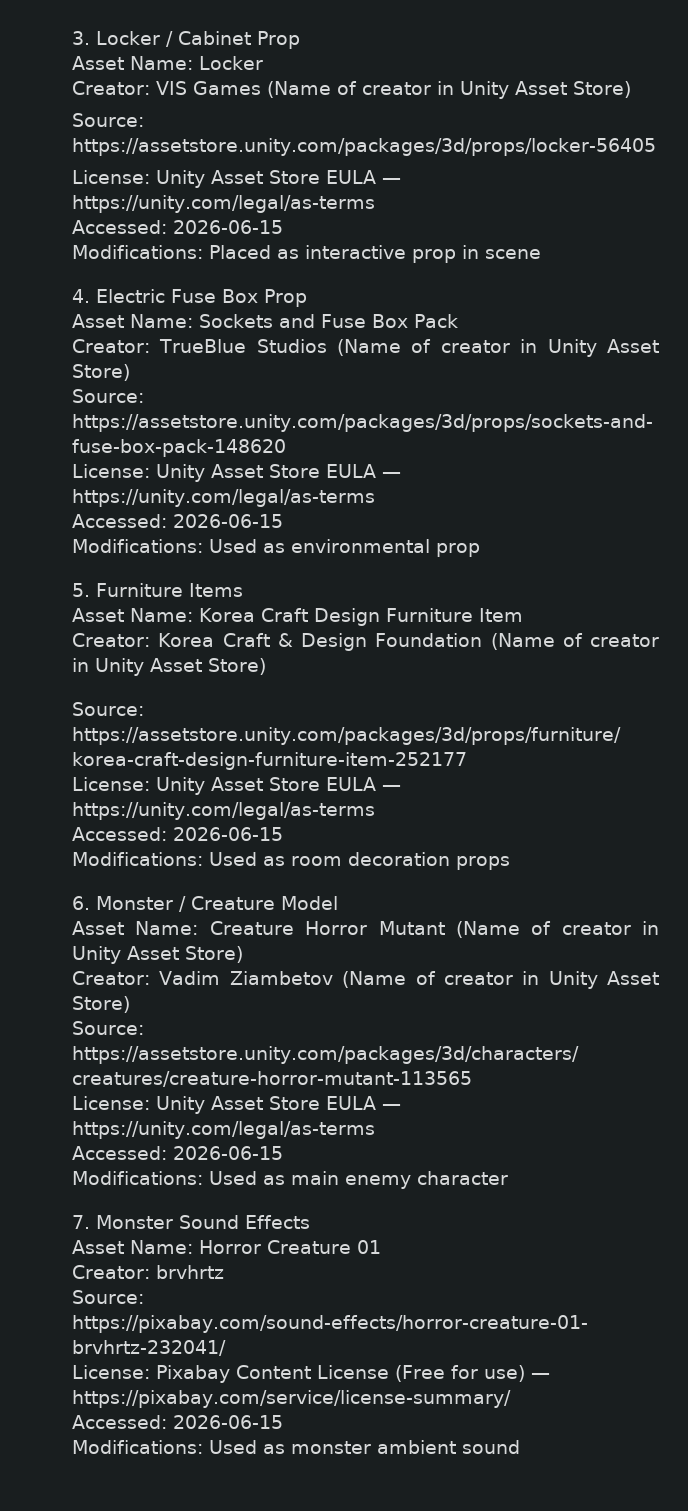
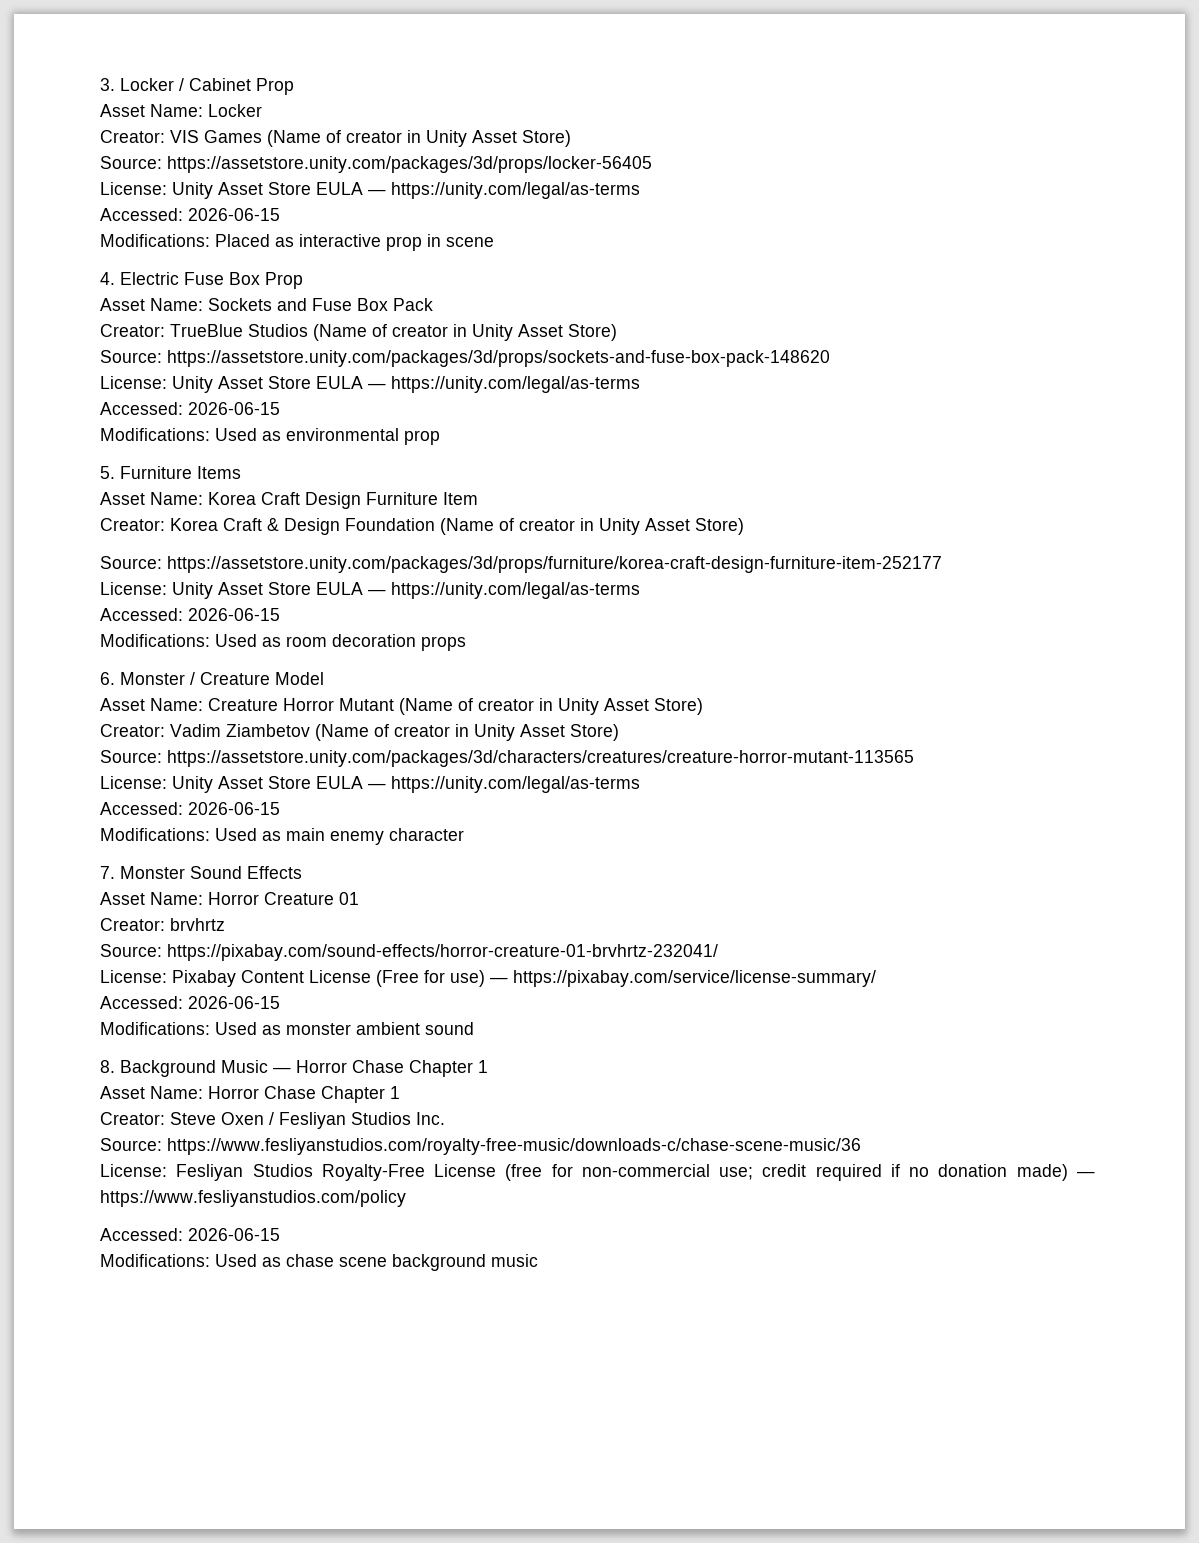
+ 8. Background Music — Horror Chase Chapter 1
+ Asset Name: Horror Chase Chapter 1
+ Creator: Steve Oxen / Fesliyan Studios Inc.
+ Source: https://www.fesliyanstudios.com/royalty-free-music/downloads-c/chase-scene-music/36
+ License: Fesliyan Studios Royalty-Free License (free for non-commercial use; credit required if no donation made) — https://www.fesliyanstudios.com/policy
+ Accessed: 2026-06-15
+ Modifications: Used as chase scene background music

